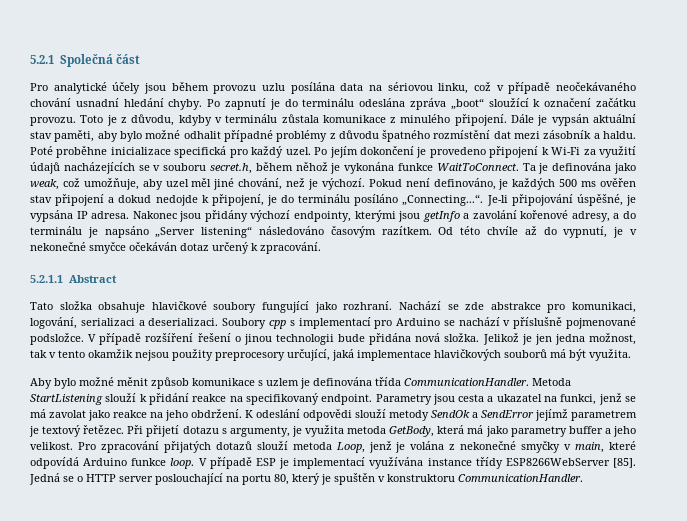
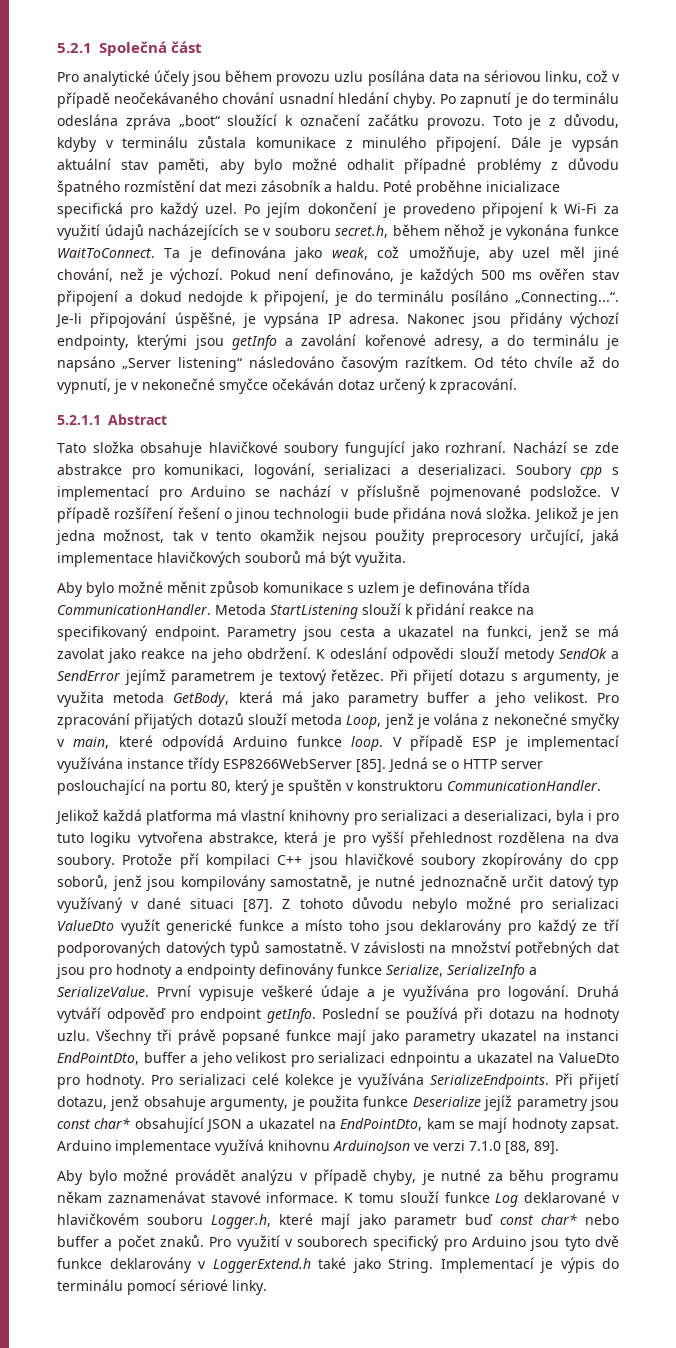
+ Jelikož každá platforma má vlastní knihovny pro serializaci a deserializaci, byla i pro tuto logiku vytvořena abstrakce, která je pro vyšší přehlednost rozdělena na dva soubory. Protože pří kompilaci C++ jsou hlavičkové soubory zkopírovány do cpp soborů, jenž jsou kompilovány samostatně, je nutné jednoznačně určit datový typ využívaný v dané situaci [87]. Z tohoto důvodu nebylo možné pro serializaci ValueDto využít generické funkce a místo toho jsou deklarovány pro každý ze tří podporovaných datových typů samostatně. V závislosti na množství potřebných dat jsou pro hodnoty a endpointy definovány funkce Serialize, SerializeInfo a SerializeValue. První vypisuje veškeré údaje a je využívána pro logování. Druhá vytváří odpověď pro endpoint getInfo. Poslední se používá při dotazu na hodnoty uzlu. Všechny tři právě popsané funkce mají jako parametry ukazatel na instanci EndPointDto, buffer a jeho velikost pro serializaci ednpointu a ukazatel na ValueDto pro hodnoty. Pro serializaci celé kolekce je využívána SerializeEndpoints. Při přijetí dotazu, jenž obsahuje argumenty, je použita funkce Deserialize jejíž parametry jsou const char* obsahující JSON a ukazatel na EndPointDto, kam se mají hodnoty zapsat. Arduino implementace využívá knihovnu ArduinoJson ve verzi 7.1.0 [88, 89].
+ Aby bylo možné provádět analýzu v případě chyby, je nutné za běhu programu někam zaznamenávat stavové informace. K tomu slouží funkce Log deklarované v hlavičkovém souboru Logger.h, které mají jako parametr buď const char* nebo buffer a počet znaků. Pro využití v souborech specifický pro Arduino jsou tyto dvě funkce deklarovány v LoggerExtend.h také jako String. Implementací je výpis do terminálu pomocí sériové linky.

